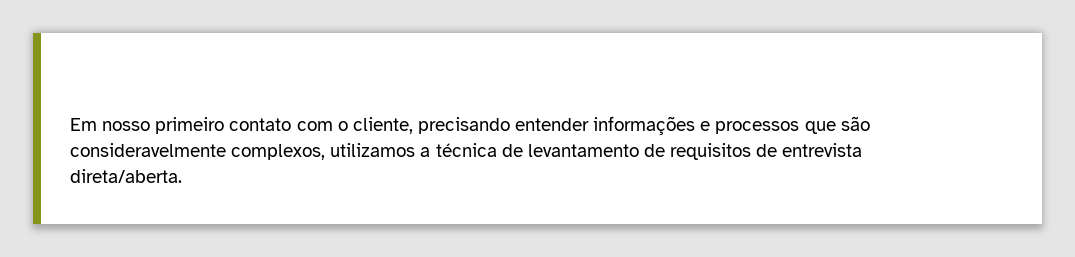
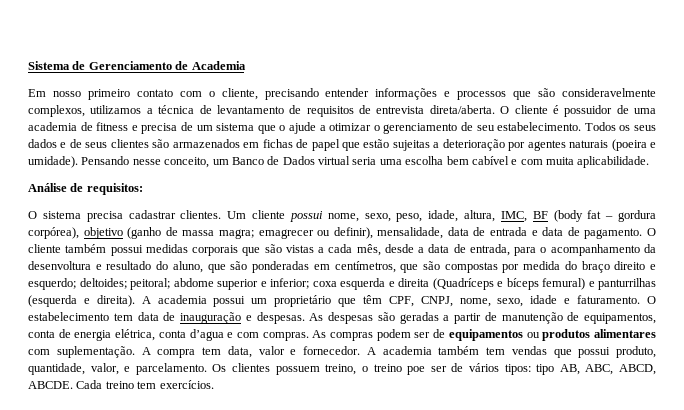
+ Sistema de Gerenciamento de Academia
+ O cliente é possuidor de uma academia de fitness e precisa de um sistema que o ajude a otimizar o gerenciamento de seu estabelecimento. Todos os seus dados e de seus clientes são armazenados em fichas de papel que estão sujeitas a deterioração por agentes naturais (poeira e umidade). Pensando nesse conceito, um Banco de Dados virtual seria uma escolha bem cabível e com muita aplicabilidade.
+ Análise de requisitos:
+ O sistema precisa cadastrar clientes. Um cliente possui nome, sexo, peso, idade, altura, IMC, BF (body fat – gordura corpórea), objetivo (ganho de massa magra; emagrecer ou definir), mensalidade, data de entrada e data de pagamento. O cliente também possui medidas corporais que são vistas a cada mês, desde a data de entrada, para o acompanhamento da desenvoltura e resultado do aluno, que são ponderadas em centímetros, que são compostas por medida do braço direito e esquerdo; deltoides; peitoral; abdome superior e inferior; coxa esquerda e direita (Quadríceps e bíceps femural) e panturrilhas (esquerda e direita). A academia possui um proprietário que têm CPF, CNPJ, nome, sexo, idade e faturamento. O estabelecimento tem data de inauguração e despesas. As despesas são geradas a partir de manutenção de equipamentos, conta de energia elétrica, conta d’agua e com compras. As compras podem ser de equipamentos ou produtos alimentares com suplementação. A compra tem data, valor e fornecedor. A academia também tem vendas que possui produto, quantidade, valor, e parcelamento. Os clientes possuem treino, o treino poe ser de vários tipos: tipo AB, ABC, ABCD, ABCDE. Cada treino tem exercícios.

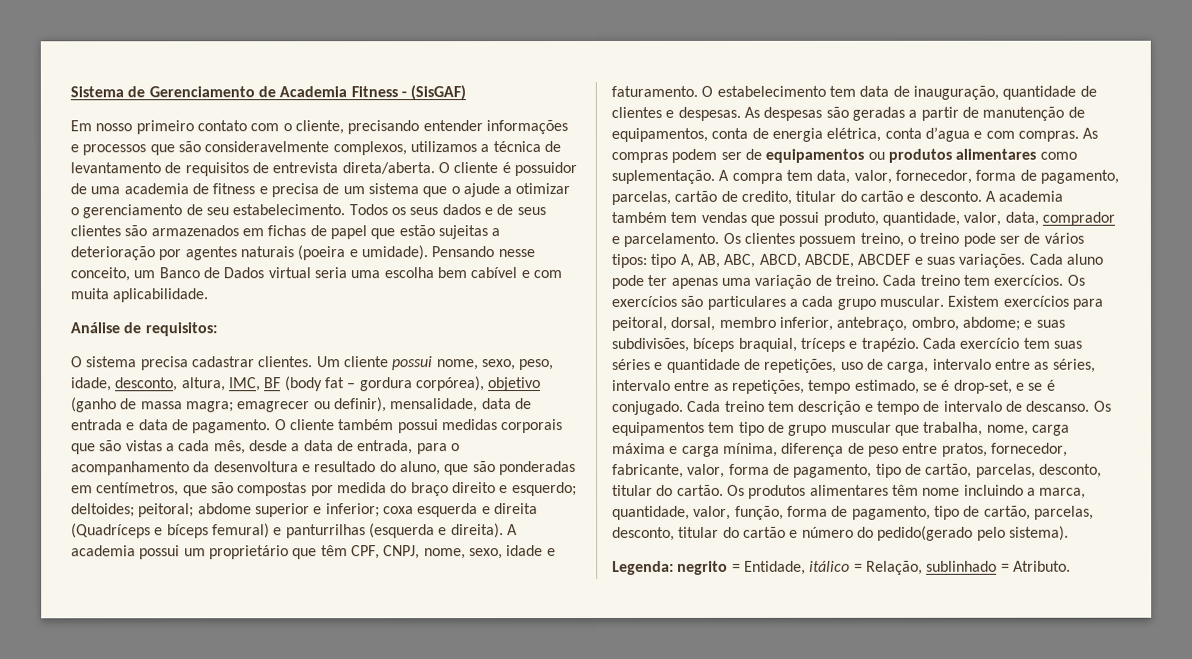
- Sistema de Gerenciamento de Academia
+ Sistema de Gerenciamento de Academia Fitness - (SisGAF)
- Um cliente possui nome, sexo, peso, idade, altura, IMC, BF (body fat – gordura corpórea), objetivo (ganho de massa magra; emagrecer ou definir), mensalidade, data de entrada e data de pagamento.
+ Um cliente possui nome, sexo, peso, idade, desconto, altura, IMC, BF (body fat – gordura corpórea), objetivo (ganho de massa magra; emagrecer ou definir), mensalidade, data de entrada e data de pagamento.
- O estabelecimento tem data de inauguração e despesas.
+ O estabelecimento tem data de inauguração, quantidade de clientes e despesas.
- As compras podem ser de equipamentos ou produtos alimentares com suplementação.
+ As compras podem ser de equipamentos ou produtos alimentares como suplementação.
- A compra tem data, valor e fornecedor.
+ A compra tem data, valor, fornecedor, forma de pagamento, parcelas, cartão de credito, titular do cartão e desconto.
- A academia também tem vendas que possui produto, quantidade, valor, e parcelamento.
+ A academia também tem vendas que possui produto, quantidade, valor, data, comprador e parcelamento.
- Os clientes possuem treino, o treino poe ser de vários tipos: tipo AB, ABC, ABCD, ABCDE. Cada treino tem exercícios.
+ Os clientes possuem treino, o treino pode ser de vários tipos: tipo A, AB, ABC, ABCD, ABCDE, ABCDEF e suas variações. Cada aluno pode ter apenas uma variação de treino. Cada treino tem exercícios. Os exercícios são particulares a cada grupo muscular. Existem exercícios para peitoral, dorsal, membro inferior, antebraço, ombro, abdome; e suas subdivisões, bíceps braquial, tríceps e trapézio. Cada exercício tem suas séries e quantidade de repetições, uso de carga, intervalo entre as séries, intervalo entre as repetições, tempo estimado, se é drop-set, e se é conjugado. Cada treino tem descrição e tempo de intervalo de descanso. Os equipamentos tem tipo de grupo muscular que trabalha, nome, carga máxima e carga mínima, diferença de peso entre pratos, fornecedor, fabricante, valor, forma de pagamento, tipo de cartão, parcelas, desconto, titular do cartão. Os produtos alimentares têm nome incluindo a marca, quantidade, valor, função, forma de pagamento, tipo de cartão, parcelas, desconto, titular do cartão e número do pedido(gerado pelo sistema).
+ Legenda: negrito = Entidade, itálico = Relação, sublinhado = Atributo.

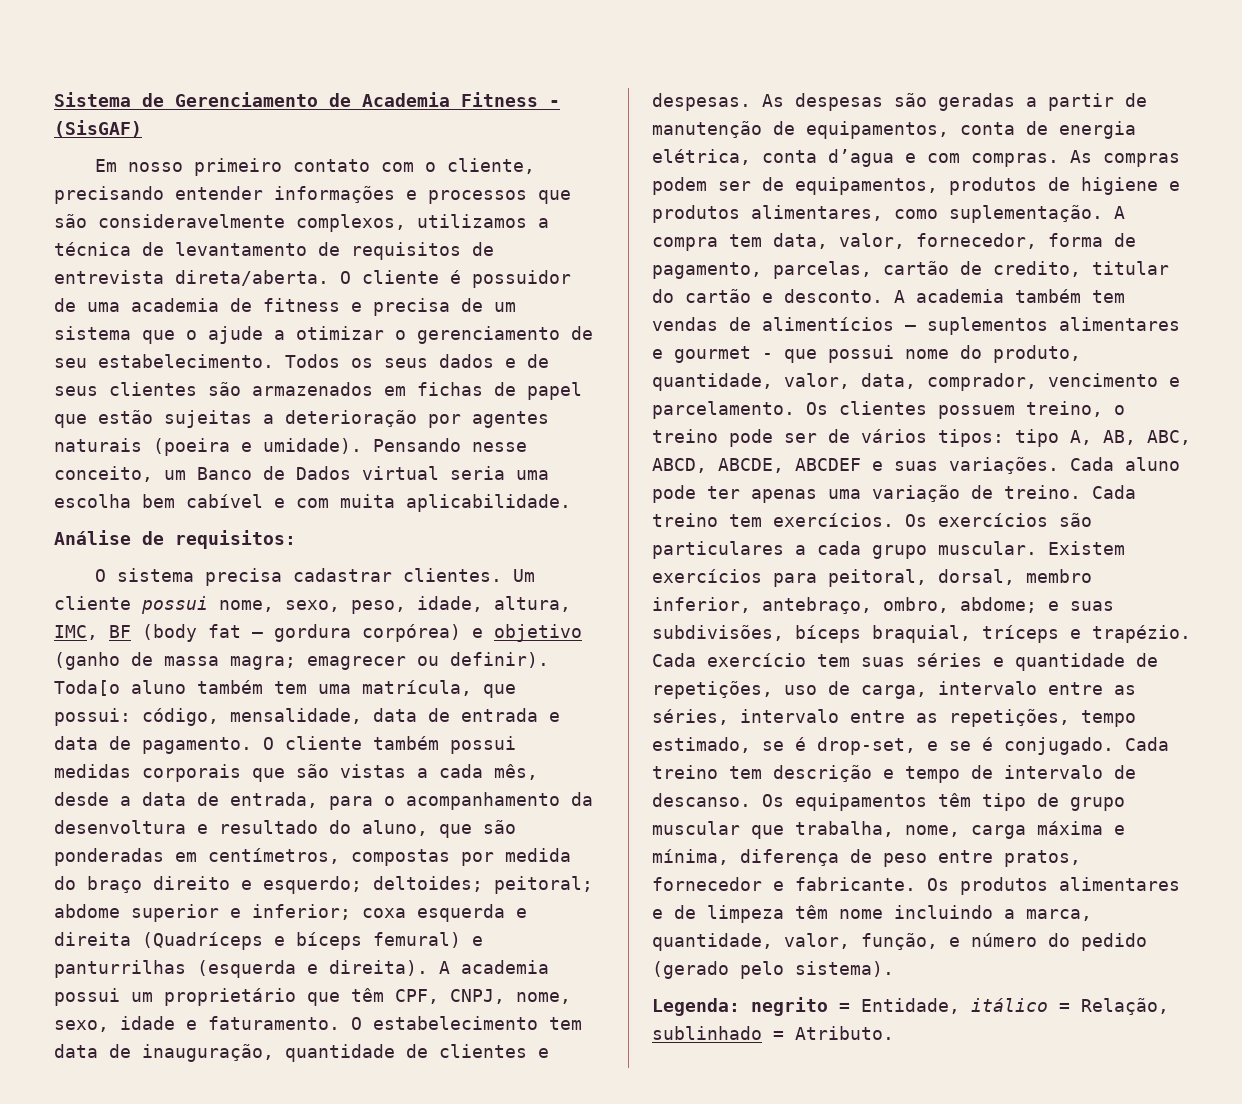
- Um cliente possui nome, sexo, peso, idade, desconto, altura, IMC, BF (body fat – gordura corpórea), objetivo (ganho de massa magra; emagrecer ou definir), mensalidade, data de entrada e data de pagamento.
+ Um cliente possui nome, sexo, peso, idade, altura, IMC, BF (body fat – gordura corpórea) e objetivo (ganho de massa magra; emagrecer ou definir). Toda[o aluno também tem uma matrícula, que possui: código, mensalidade, data de entrada e data de pagamento.
- O cliente também possui medidas corporais que são vistas a cada mês, desde a data de entrada, para o acompanhamento da desenvoltura e resultado do aluno, que são ponderadas em centímetros, que são compostas por medida do braço direito e esquerdo; deltoides; peitoral; abdome superior e inferior; coxa esquerda e direita (Quadríceps e bíceps femural) e panturrilhas (esquerda e direita).
+ O cliente também possui medidas corporais que são vistas a cada mês, desde a data de entrada, para o acompanhamento da desenvoltura e resultado do aluno, que são ponderadas em centímetros, compostas por medida do braço direito e esquerdo; deltoides; peitoral; abdome superior e inferior; coxa esquerda e direita (Quadríceps e bíceps femural) e panturrilhas (esquerda e direita).
- As compras podem ser de equipamentos ou produtos alimentares como suplementação.
+ As compras podem ser de equipamentos, produtos de higiene e produtos alimentares, como suplementação.
- A academia também tem vendas que possui produto, quantidade, valor, data, comprador e parcelamento.
+ A academia também tem vendas de alimentícios – suplementos alimentares e gourmet - que possui nome do produto, quantidade, valor, data, comprador, vencimento e parcelamento.
- Os equipamentos tem tipo de grupo muscular que trabalha, nome, carga máxima e carga mínima, diferença de peso entre pratos, fornecedor, fabricante, valor, forma de pagamento, tipo de cartão, parcelas, desconto, titular do cartão. Os produtos alimentares têm nome incluindo a marca, quantidade, valor, função, forma de pagamento, tipo de cartão, parcelas, desconto, titular do cartão e número do pedido(gerado pelo sistema).
+ Os equipamentos têm tipo de grupo muscular que trabalha, nome, carga máxima e mínima, diferença de peso entre pratos, fornecedor e fabricante. Os produtos alimentares e de limpeza têm nome incluindo a marca, quantidade, valor, função, e número do pedido (gerado pelo sistema).

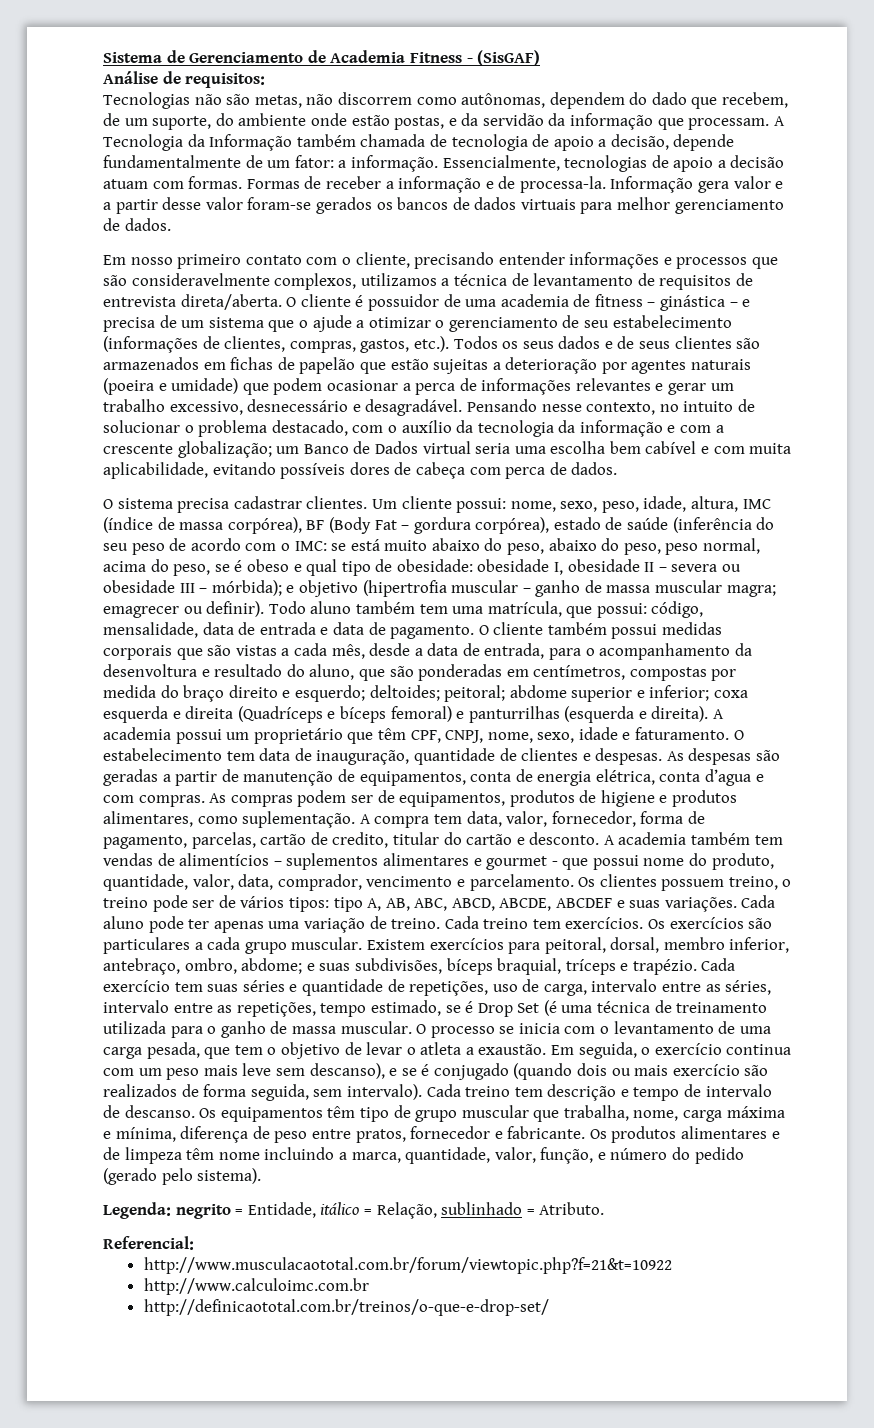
+ Análise de requisitos:
+ Tecnologias não são metas, não discorrem como autônomas, dependem do dado que recebem, de um suporte, do ambiente onde estão postas, e da servidão da informação que processam. A Tecnologia da Informação também chamada de tecnologia de apoio a decisão, depende fundamentalmente de um fator: a informação. Essencialmente, tecnologias de apoio a decisão atuam com formas. Formas de receber a informação e de processa-la. Informação gera valor e a partir desse valor foram-se gerados os bancos de dados virtuais para melhor gerenciamento de dados.
- O cliente é possuidor de uma academia de fitness e precisa de um sistema que o ajude a otimizar o gerenciamento de seu estabelecimento. Todos os seus dados e de seus clientes são armazenados em fichas de papel que estão sujeitas a deterioração por agentes naturais (poeira e umidade). Pensando nesse conceito, um Banco de Dados virtual seria uma escolha bem cabível e com muita aplicabilidade.
- Análise de requisitos:
+ O cliente é possuidor de uma academia de fitness – ginástica – e precisa de um sistema que o ajude a otimizar o gerenciamento de seu estabelecimento (informações de clientes, compras, gastos, etc.). Todos os seus dados e de seus clientes são armazenados em fichas de papelão que estão sujeitas a deterioração por agentes naturais (poeira e umidade) que podem ocasionar a perca de informações relevantes e gerar um trabalho excessivo, desnecessário e desagradável. Pensando nesse contexto, no intuito de solucionar o problema destacado, com o auxílio da tecnologia da informação e com a crescente globalização; um Banco de Dados virtual seria uma escolha bem cabível e com muita aplicabilidade, evitando possíveis dores de cabeça com perca de dados.
- Um cliente possui nome, sexo, peso, idade, altura, IMC, BF (body fat – gordura corpórea) e objetivo (ganho de massa magra; emagrecer ou definir).
+ Um cliente possui: nome, sexo, peso, idade, altura, IMC (índice de massa corpórea), BF (Body Fat – gordura corpórea), estado de saúde (inferência do seu peso de acordo com o IMC: se está muito abaixo do peso, abaixo do peso, peso normal, acima do peso, se é obeso e qual tipo de obesidade: obesidade I, obesidade II – severa ou obesidade III – mórbida); e objetivo (hipertrofia muscular – ganho de massa muscular magra; emagrecer ou definir).
- Toda[o aluno também tem uma matrícula, que possui: código, mensalidade, data de entrada e data de pagamento.
+ Todo aluno também tem uma matrícula, que possui: código, mensalidade, data de entrada e data de pagamento.
- O cliente também possui medidas corporais que são vistas a cada mês, desde a data de entrada, para o acompanhamento da desenvoltura e resultado do aluno, que são ponderadas em centímetros, compostas por medida do braço direito e esquerdo; deltoides; peitoral; abdome superior e inferior; coxa esquerda e direita (Quadríceps e bíceps femural) e panturrilhas (esquerda e direita).
+ O cliente também possui medidas corporais que são vistas a cada mês, desde a data de entrada, para o acompanhamento da desenvoltura e resultado do aluno, que são ponderadas em centímetros, compostas por medida do braço direito e esquerdo; deltoides; peitoral; abdome superior e inferior; coxa esquerda e direita (Quadríceps e bíceps femoral) e panturrilhas (esquerda e direita).
- Cada exercício tem suas séries e quantidade de repetições, uso de carga, intervalo entre as séries, intervalo entre as repetições, tempo estimado, se é drop-set, e se é conjugado.
+ Cada exercício tem suas séries e quantidade de repetições, uso de carga, intervalo entre as séries, intervalo entre as repetições, tempo estimado, se é Drop Set (é uma técnica de treinamento utilizada para o ganho de massa muscular. O processo se inicia com o levantamento de uma carga pesada, que tem o objetivo de levar o atleta a exaustão. Em seguida, o exercício continua com um peso mais leve sem descanso), e se é conjugado (quando dois ou mais exercício são realizados de forma seguida, sem intervalo).
+ Referencial:
+ http://www.musculacaototal.com.br/forum/viewtopic.php?f=21&t=10922
+ http://www.calculoimc.com.br
+ http://definicaototal.com.br/treinos/o-que-e-drop-set/

